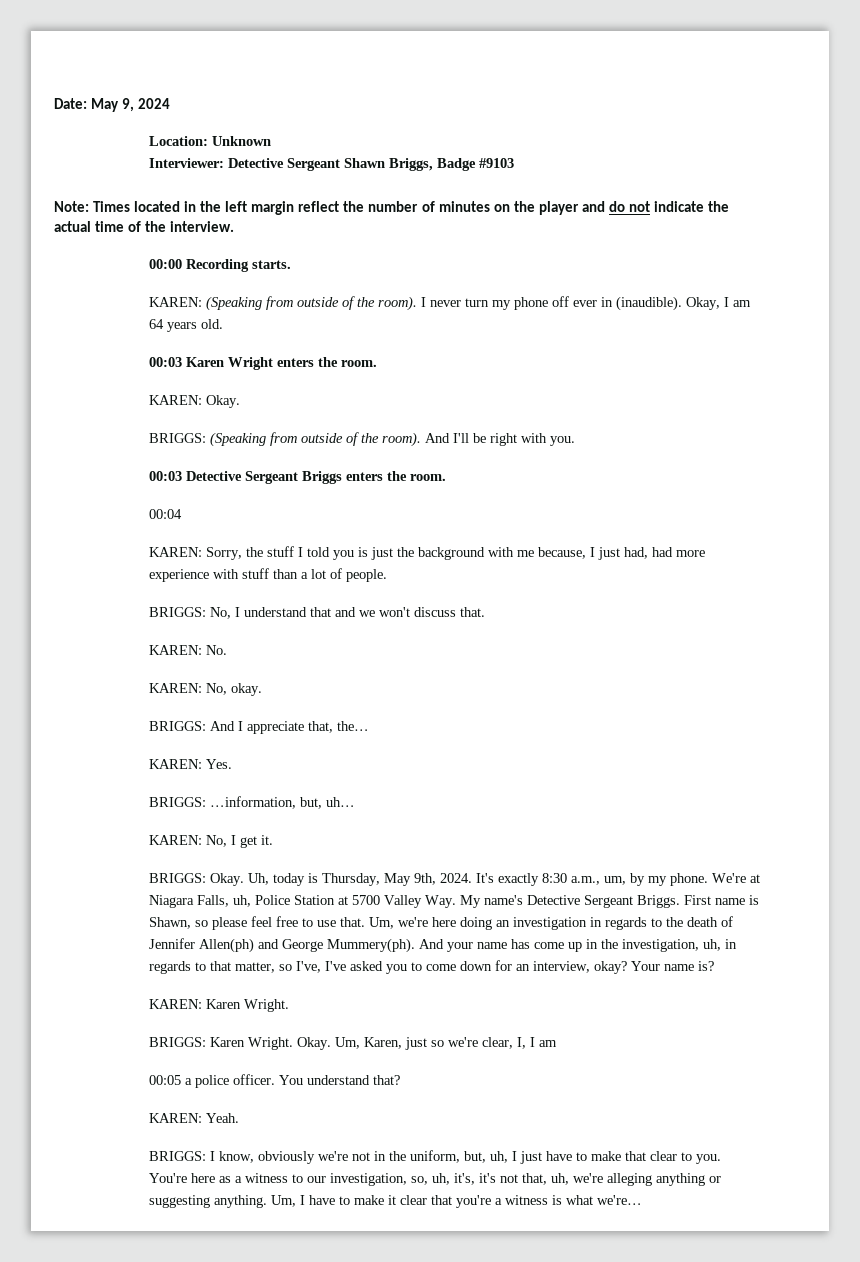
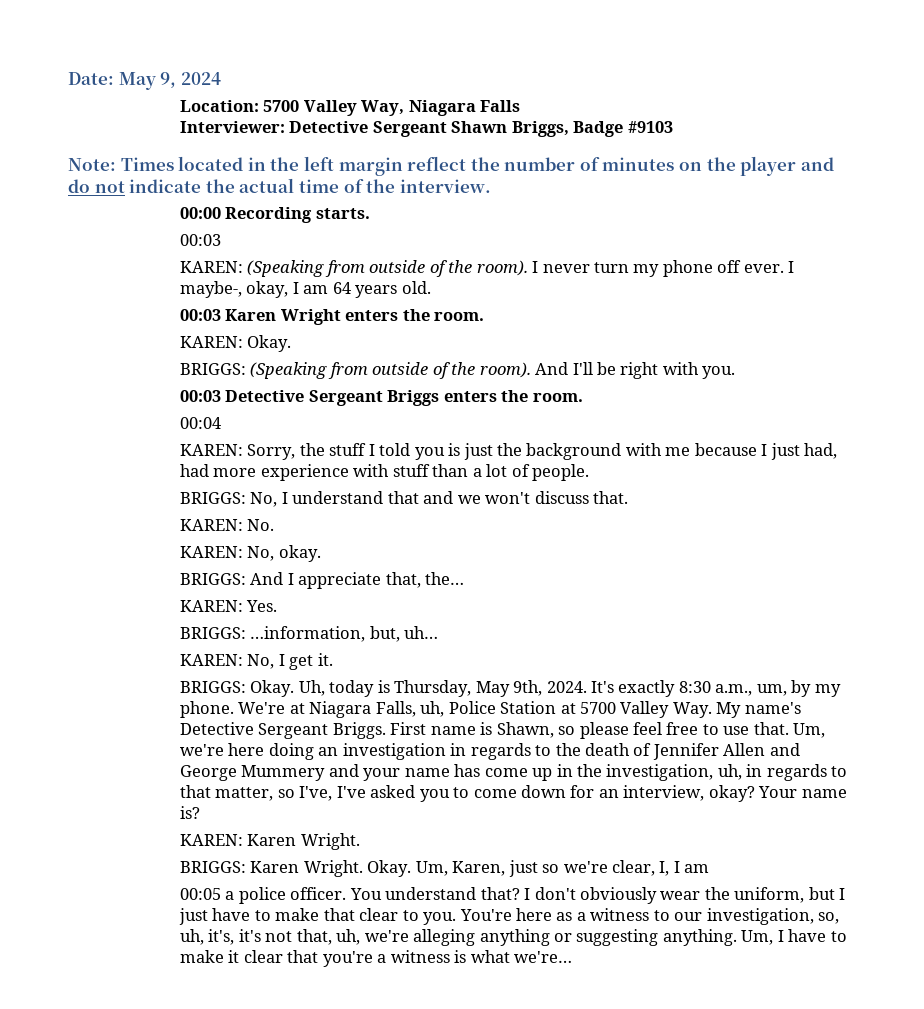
- Location: Unknown
+ Location: 5700 Valley Way, Niagara Falls
  00:00 Recording starts.
+ 00:03
- I never turn my phone off ever in (inaudible). Okay, I am 64 years old.
+ I never turn my phone off ever. I maybe-, okay, I am 64 years old.
- KAREN: Sorry, the stuff I told you is just the background with me because, I just had, had more experience with stuff than a lot of people.
+ KAREN: Sorry, the stuff I told you is just the background with me because I just had, had more experience with stuff than a lot of people.
- Um, we're here doing an investigation in regards to the death of Jennifer Allen(ph) and George Mummery(ph). And your name has come up in the investigation, uh, in regards to that matter, so I've, I've asked you to come down for an interview, okay?
+ Um, we're here doing an investigation in regards to the death of Jennifer Allen and George Mummery and your name has come up in the investigation, uh, in regards to that matter, so I've, I've asked you to come down for an interview, okay?
- You understand that?
- KAREN: Yeah.
- BRIGGS: I know, obviously we're not in the uniform, but, uh, I just have to make that clear to you.
+ You understand that? I don't obviously wear the uniform, but I just have to make that clear to you.

